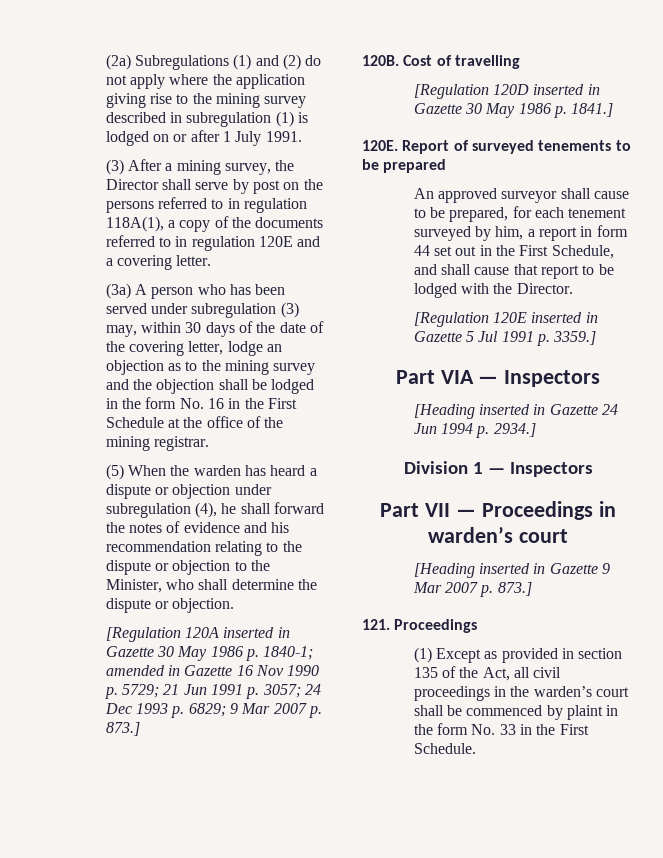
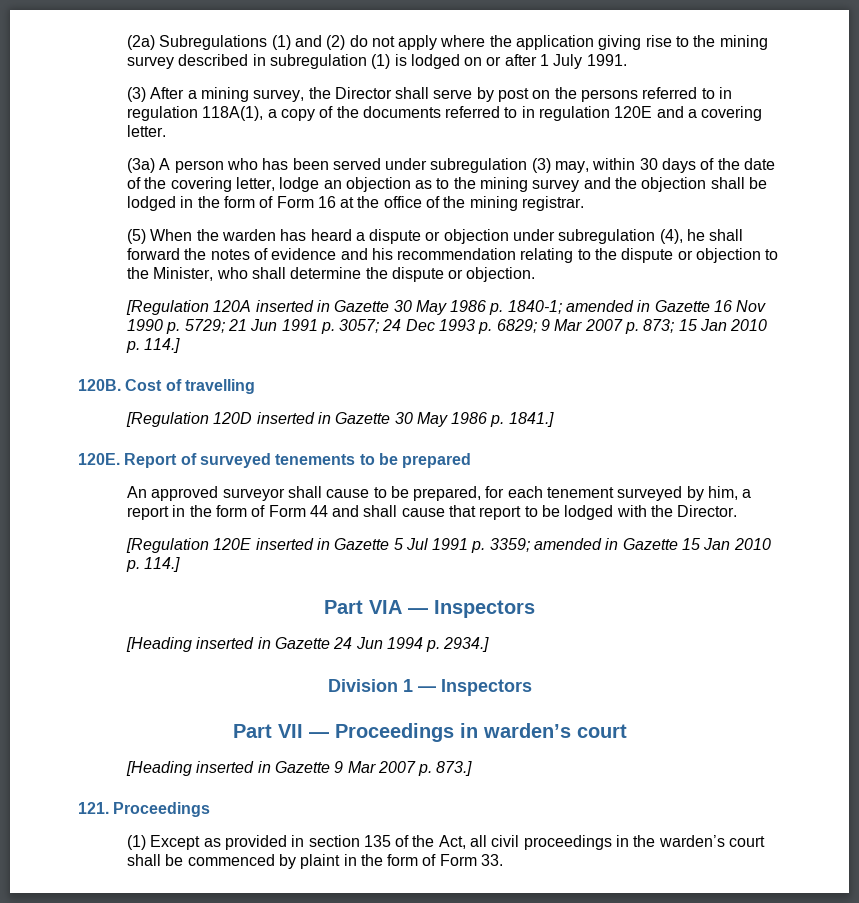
- (3a) A person who has been served under subregulation (3) may, within 30 days of the date of the covering letter, lodge an objection as to the mining survey and the objection shall be lodged in the form No. 16 in the First Schedule at the office of the mining registrar.
+ (3a) A person who has been served under subregulation (3) may, within 30 days of the date of the covering letter, lodge an objection as to the mining survey and the objection shall be lodged in the form of Form 16 at the office of the mining registrar.
- [Regulation 120A inserted in Gazette 30 May 1986 p. 1840-1; amended in Gazette 16 Nov 1990 p. 5729; 21 Jun 1991 p. 3057; 24 Dec 1993 p. 6829; 9 Mar 2007 p. 873.]
+ [Regulation 120A inserted in Gazette 30 May 1986 p. 1840-1; amended in Gazette 16 Nov 1990 p. 5729; 21 Jun 1991 p. 3057; 24 Dec 1993 p. 6829; 9 Mar 2007 p. 873; 15 Jan 2010 p. 114.]
- An approved surveyor shall cause to be prepared, for each tenement surveyed by him, a report in form 44 set out in the First Schedule, and shall cause that report to be lodged with the Director.
+ An approved surveyor shall cause to be prepared, for each tenement surveyed by him, a report in the form of Form 44 and shall cause that report to be lodged with the Director.
- [Regulation 120E inserted in Gazette 5 Jul 1991 p. 3359.]
+ [Regulation 120E inserted in Gazette 5 Jul 1991 p. 3359; amended in Gazette 15 Jan 2010 p. 114.]
- (1) Except as provided in section 135 of the Act, all civil proceedings in the warden’s court shall be commenced by plaint in the form No. 33 in the First Schedule.
+ (1) Except as provided in section 135 of the Act, all civil proceedings in the warden’s court shall be commenced by plaint in the form of Form 33.

